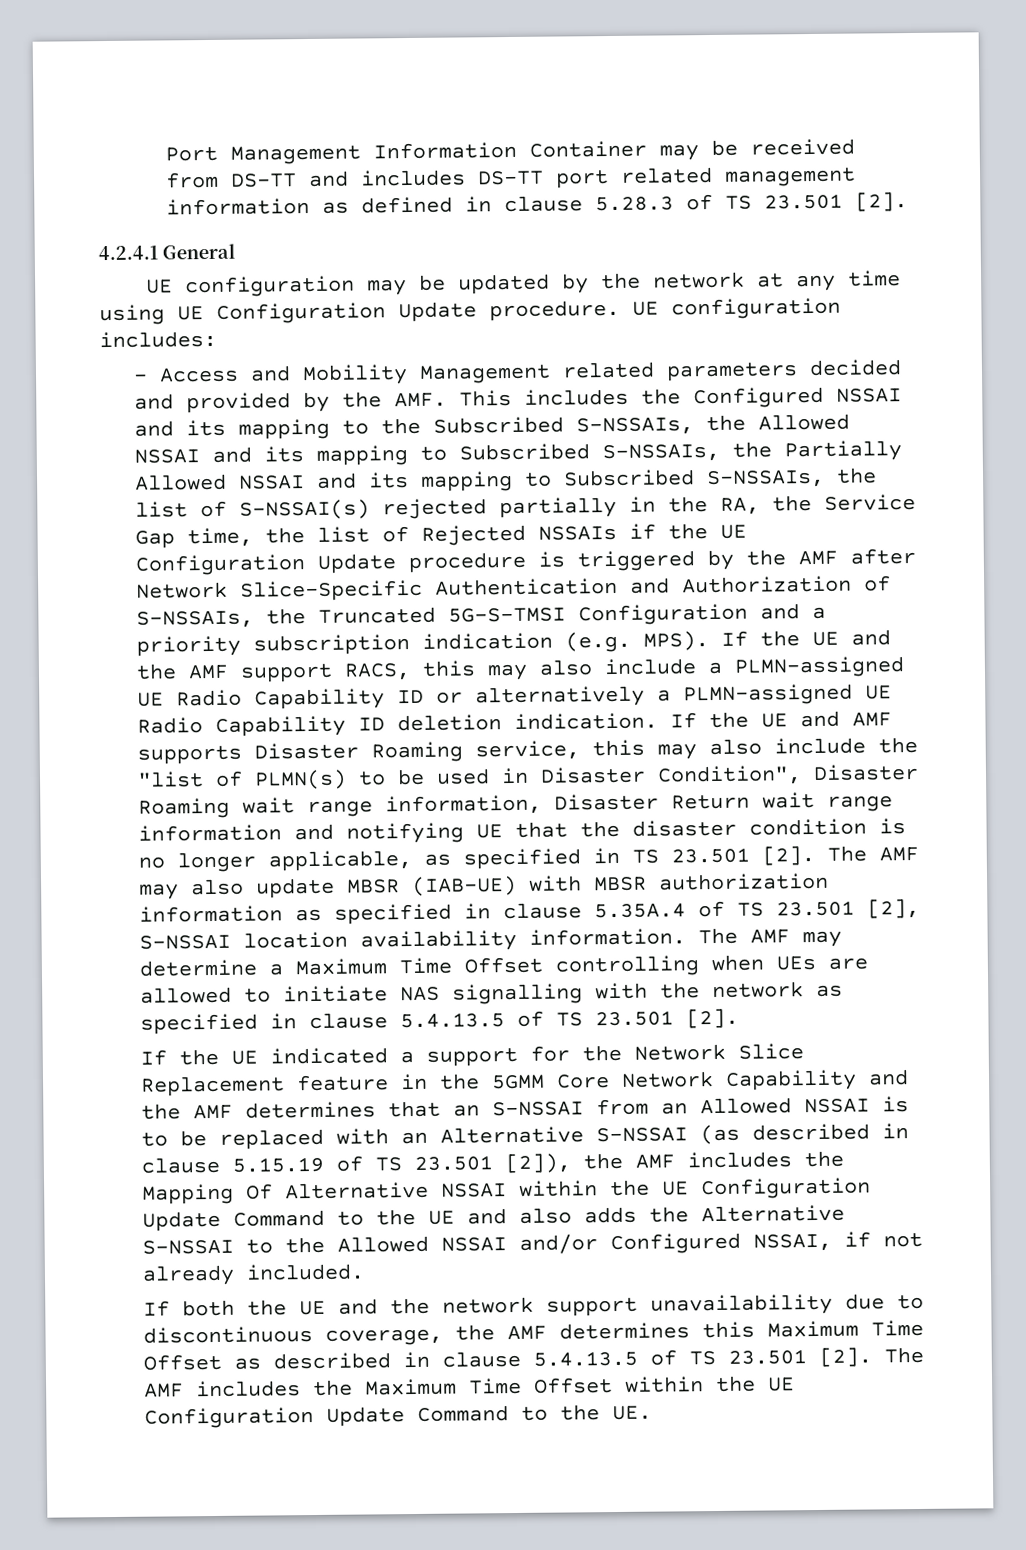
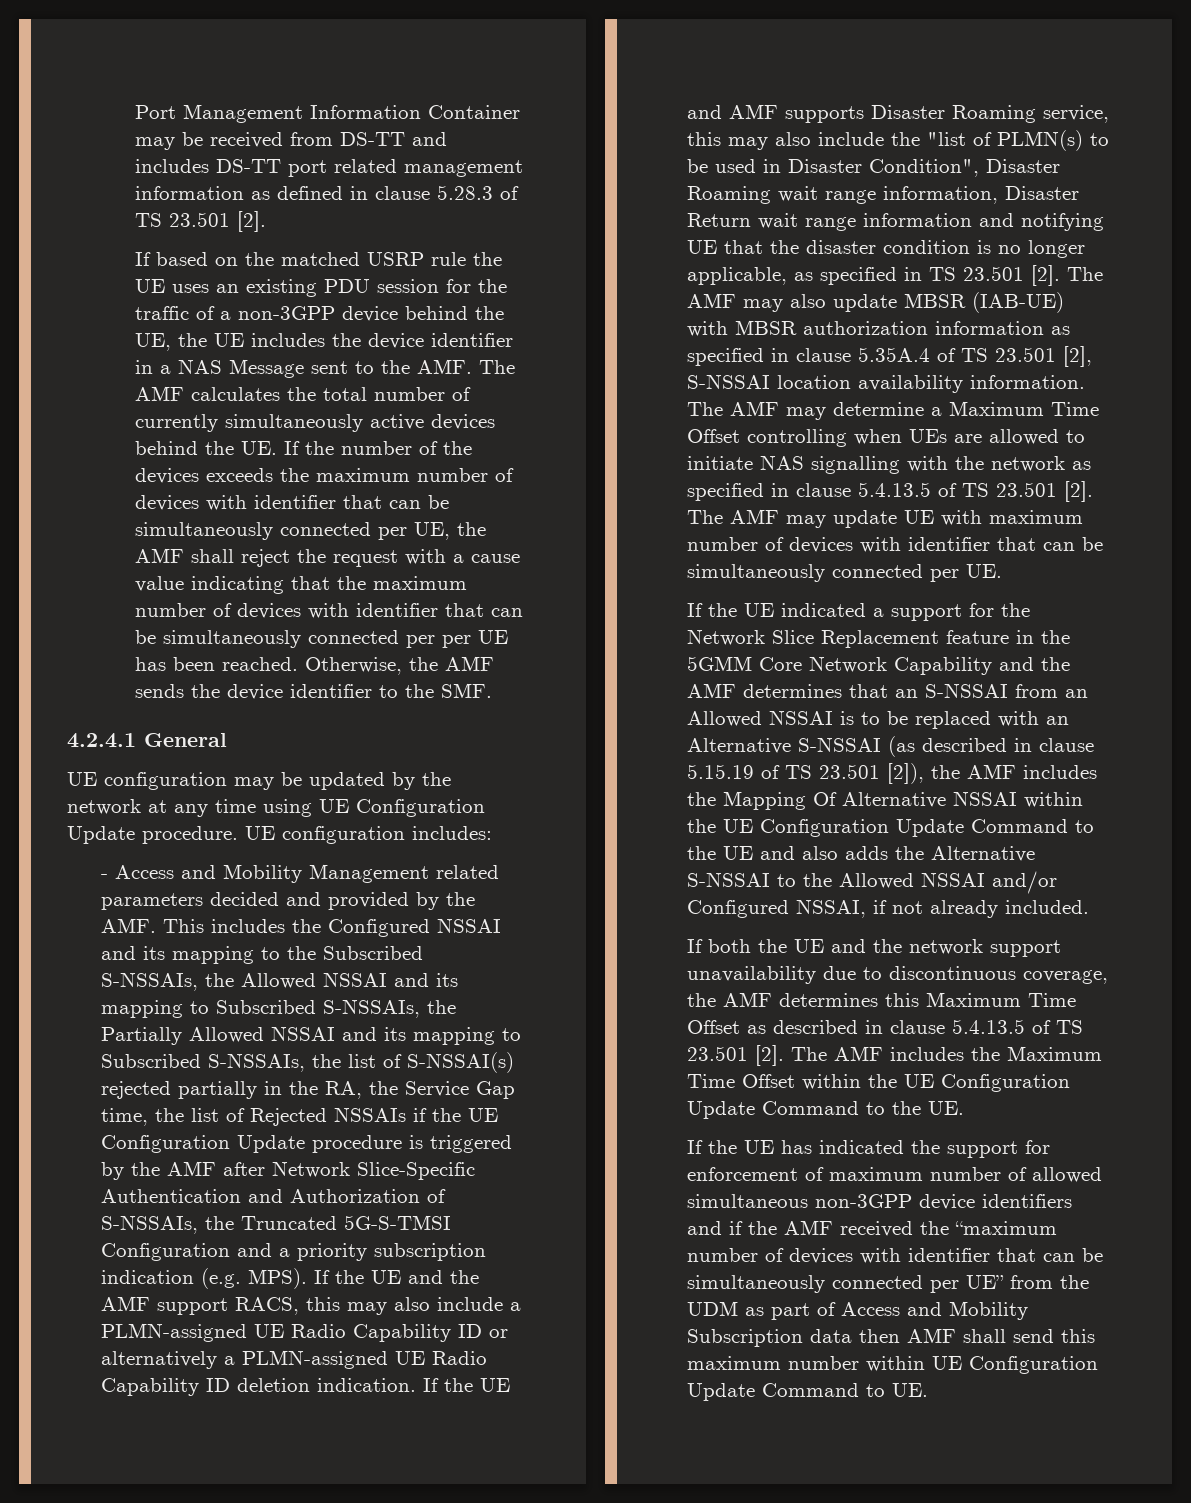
+ If based on the matched USRP rule the UE uses an existing PDU session for the traffic of a non-3GPP device behind the UE, the UE includes the device identifier in a NAS Message sent to the AMF. The AMF calculates the total number of currently simultaneously active devices behind the UE. If the number of the devices exceeds the maximum number of devices with identifier that can be simultaneously connected per UE, the AMF shall reject the request with a cause value indicating that the maximum number of devices with identifier that can be simultaneously connected per per UE has been reached. Otherwise, the AMF sends the device identifier to the SMF.
+ The AMF may update UE with maximum number of devices with identifier that can be simultaneously connected per UE.
+ If the UE has indicated the support for enforcement of maximum number of allowed simultaneous non-3GPP device identifiers and if the AMF received the “maximum number of devices with identifier that can be simultaneously connected per UE” from the UDM as part of Access and Mobility Subscription data then AMF shall send this maximum number within UE Configuration Update Command to UE.

